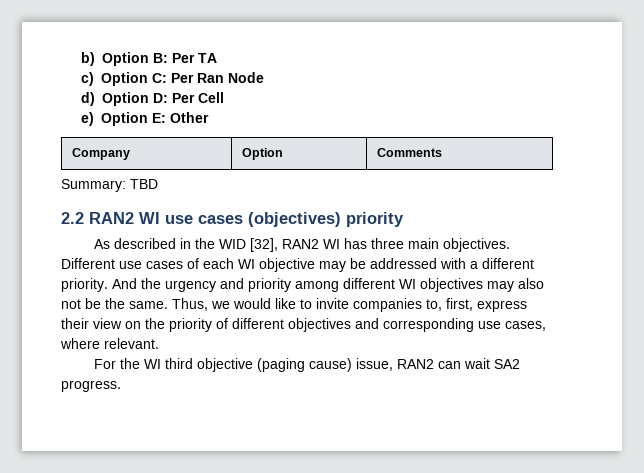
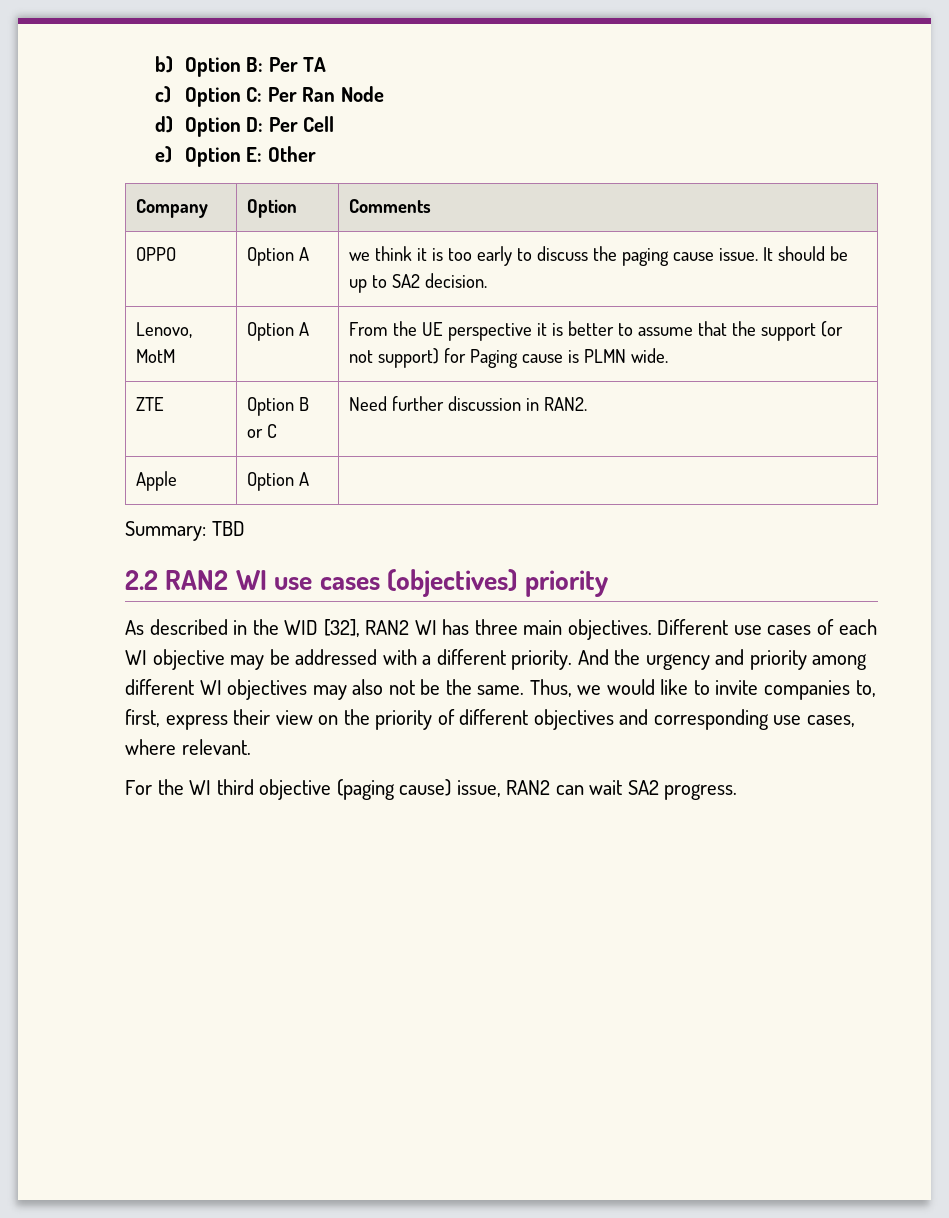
+ OPPO | Option A | we think it is too early to discuss the paging cause issue. It should be up to SA2 decision.
+ Lenovo, MotM | Option A | From the UE perspective it is better to assume that the support (or not support) for Paging cause is PLMN wide.
+ ZTE | Option B or C | Need further discussion in RAN2.
+ Apple | Option A |

